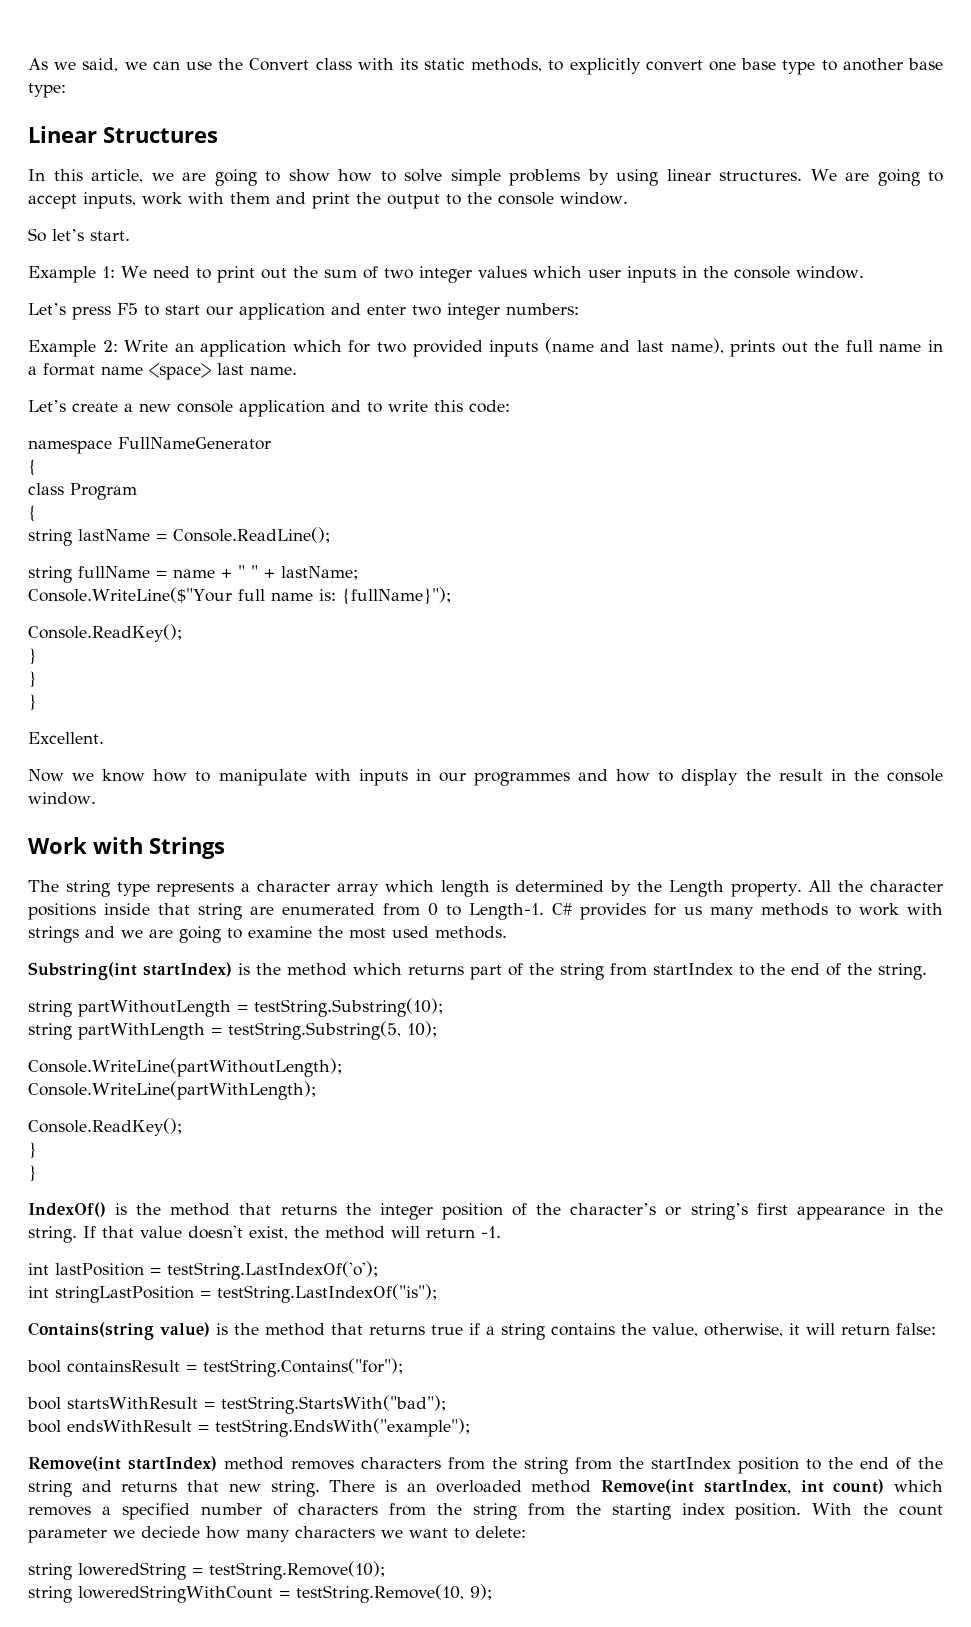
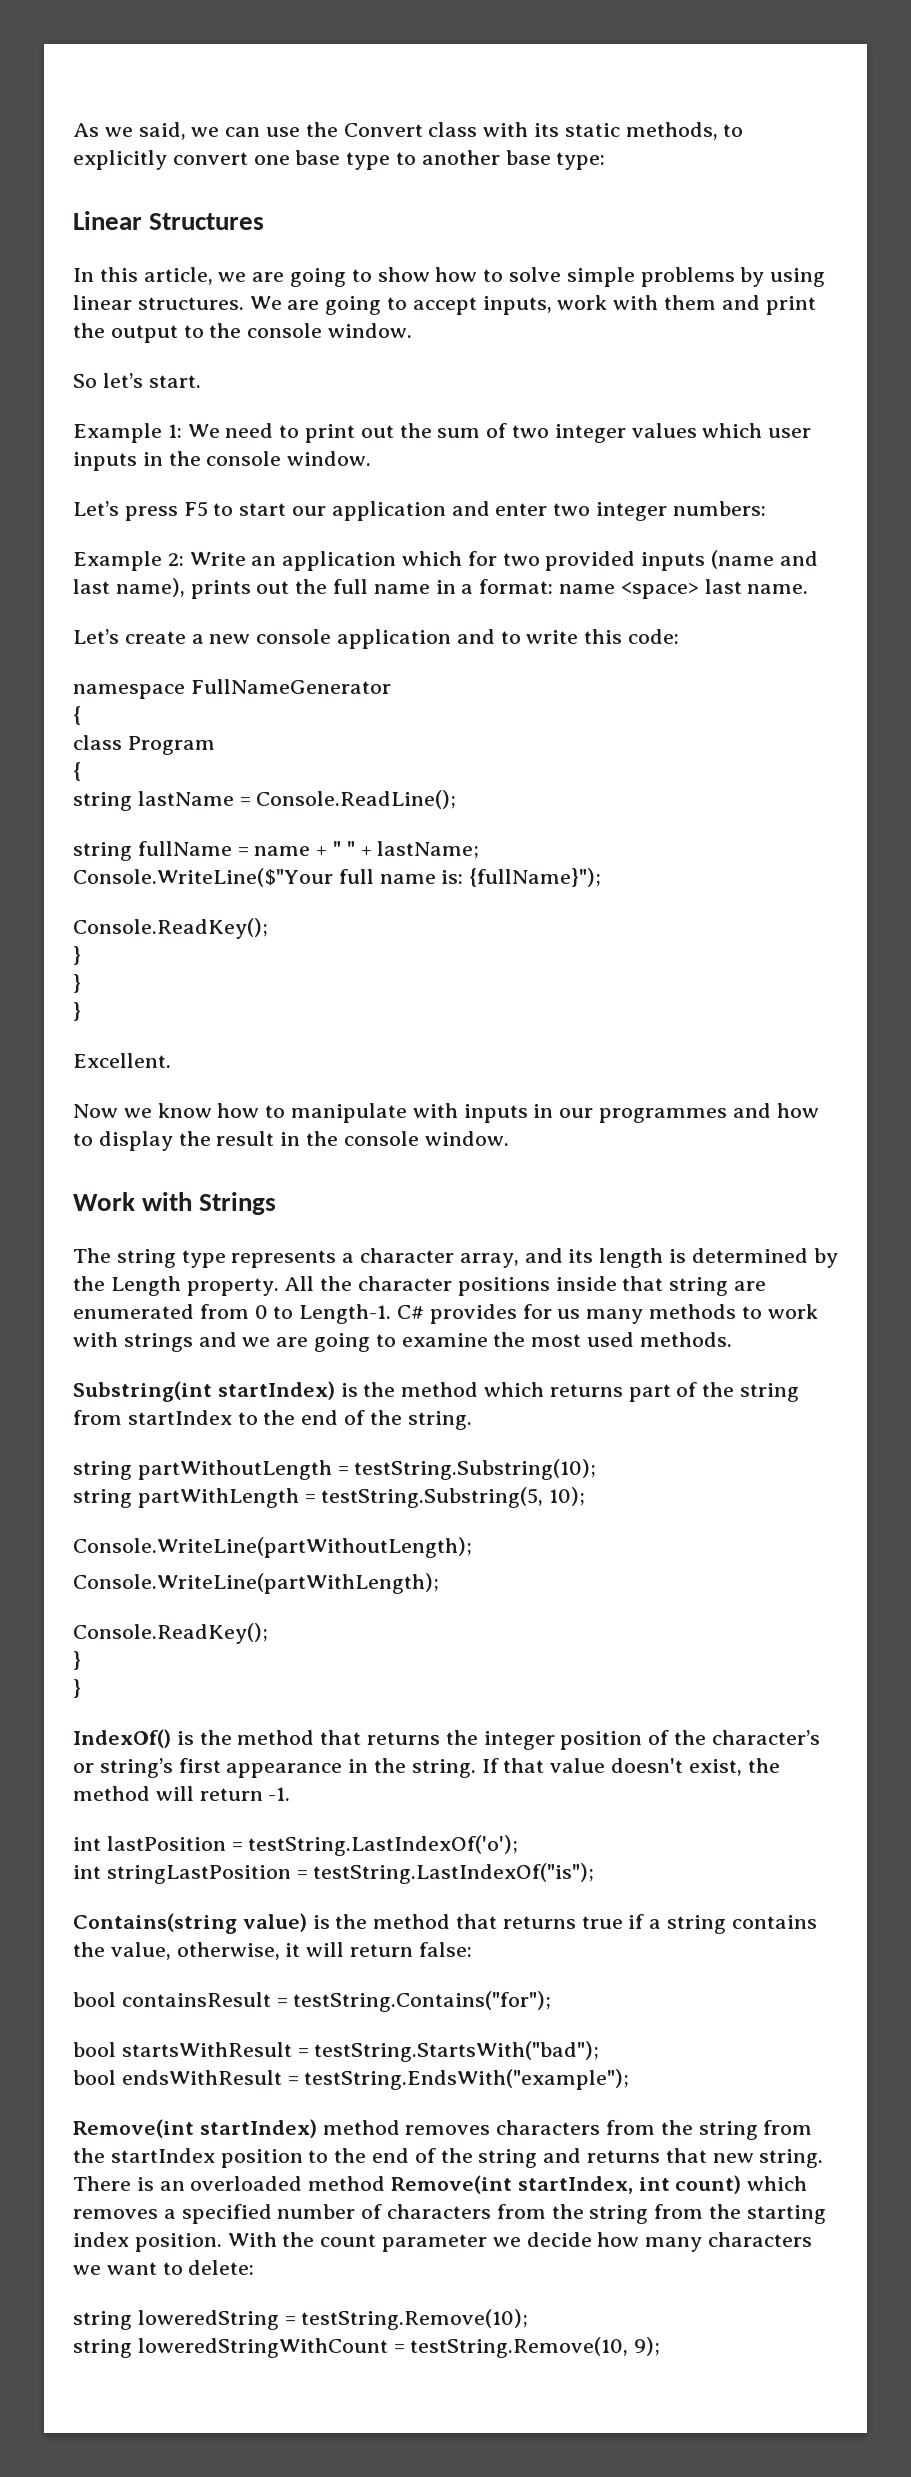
- Example 2: Write an application which for two provided inputs (name and last name), prints out the full name in a format name <space> last name.
+ Example 2: Write an application which for two provided inputs (name and last name), prints out the full name in a format: name <space> last name.
- The string type represents a character array which length is determined by the Length property.
+ The string type represents a character array, and its length is determined by the Length property.
- With the count parameter we deciede how many characters we want to delete:
+ With the count parameter we decide how many characters we want to delete:

